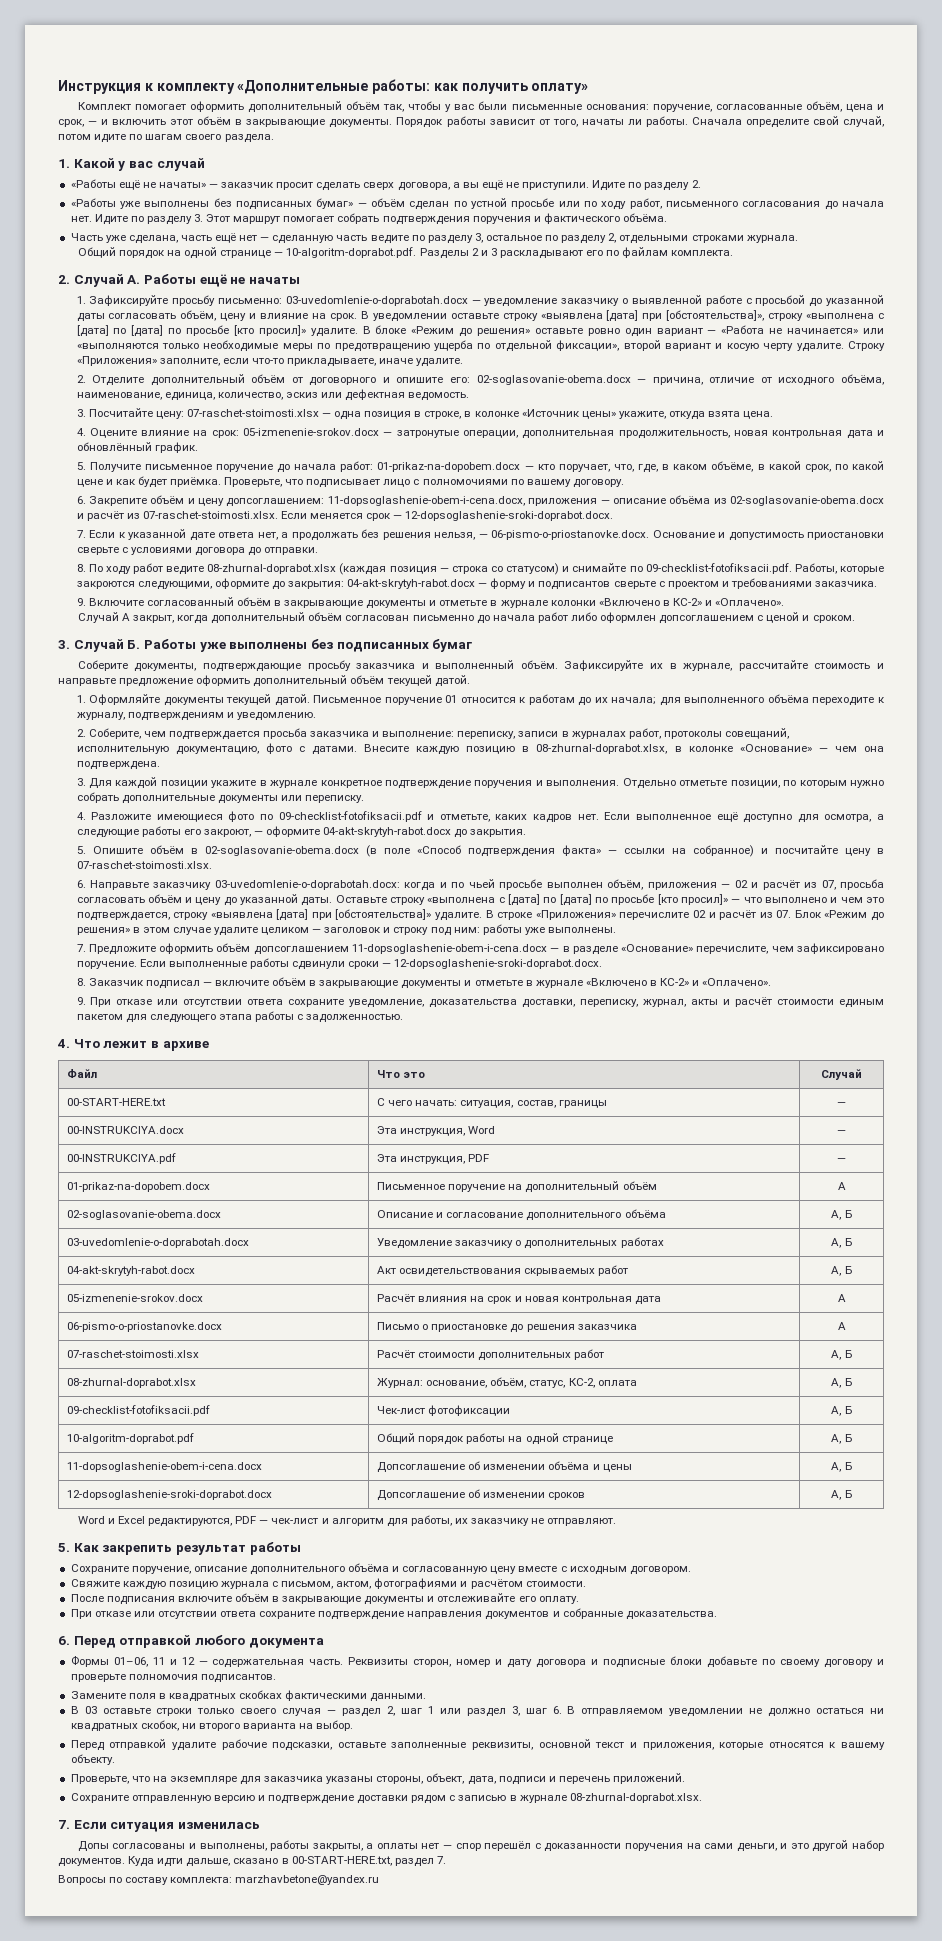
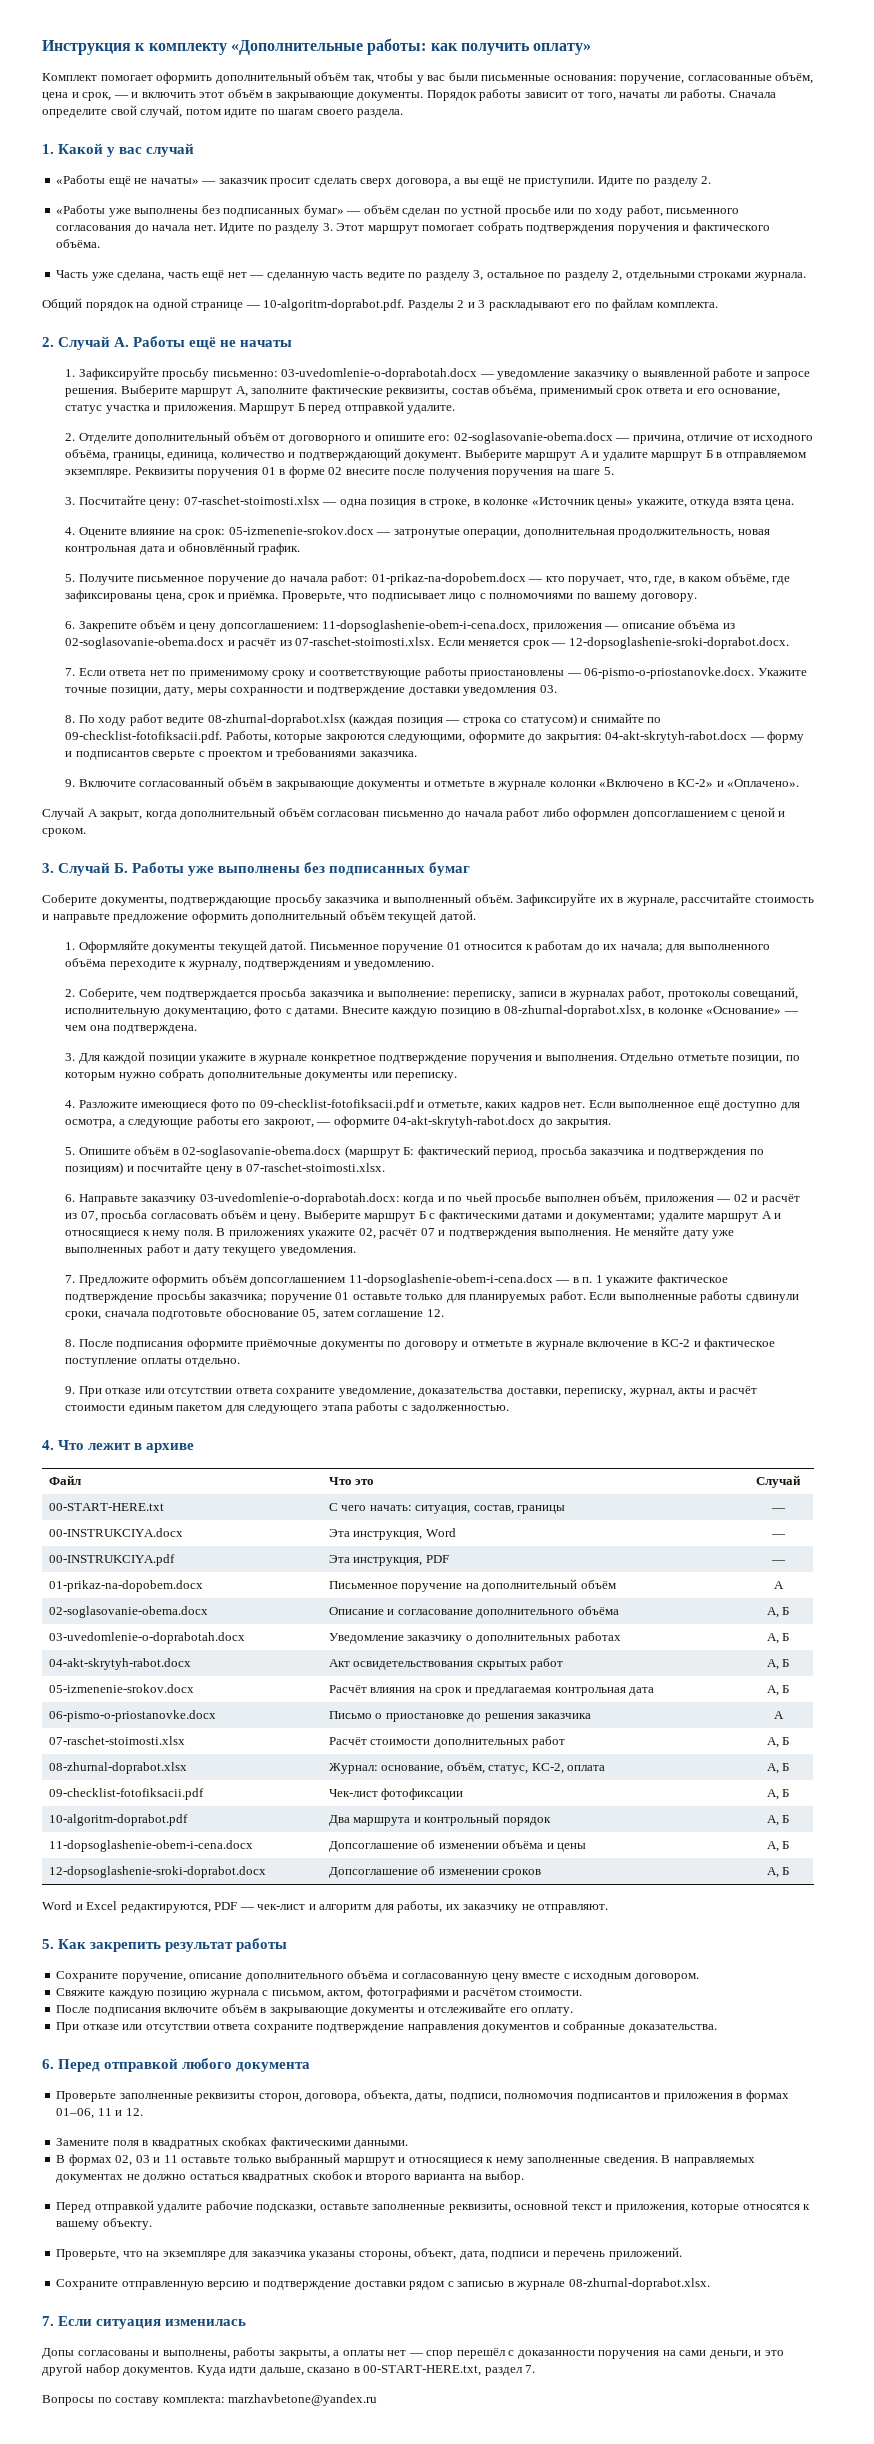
- 1. Зафиксируйте просьбу письменно: 03-uvedomlenie-o-doprabotah.docx — уведомление заказчику о выявленной работе с просьбой до указанной даты согласовать объём, цену и влияние на срок. В уведомлении оставьте строку «выявлена [дата] при [обстоятельства]», строку «выполнена с [дата] по [дата] по просьбе [кто просил]» удалите. В блоке «Режим до решения» оставьте ровно один вариант — «Работа не начинается» или «выполняются только необходимые меры по предотвращению ущерба по отдельной фиксации», второй вариант и косую черту удалите. Строку «Приложения» заполните, если что-то прикладываете, иначе удалите.
+ 1. Зафиксируйте просьбу письменно: 03-uvedomlenie-o-doprabotah.docx — уведомление заказчику о выявленной работе и запросе решения. Выберите маршрут А, заполните фактические реквизиты, состав объёма, применимый срок ответа и его основание, статус участка и приложения. Маршрут Б перед отправкой удалите.
- 2. Отделите дополнительный объём от договорного и опишите его: 02-soglasovanie-obema.docx — причина, отличие от исходного объёма, наименование, единица, количество, эскиз или дефектная ведомость.
+ 2. Отделите дополнительный объём от договорного и опишите его: 02-soglasovanie-obema.docx — причина, отличие от исходного объёма, границы, единица, количество и подтверждающий документ. Выберите маршрут А и удалите маршрут Б в отправляемом экземпляре. Реквизиты поручения 01 в форме 02 внесите после получения поручения на шаге 5.
- 5. Получите письменное поручение до начала работ: 01-prikaz-na-dopobem.docx — кто поручает, что, где, в каком объёме, в какой срок, по какой цене и как будет приёмка.
+ 5. Получите письменное поручение до начала работ: 01-prikaz-na-dopobem.docx — кто поручает, что, где, в каком объёме, где зафиксированы цена, срок и приёмка.
- 7. Если к указанной дате ответа нет, а продолжать без решения нельзя, — 06-pismo-o-priostanovke.docx. Основание и допустимость приостановки сверьте с условиями договора до отправки.
+ 7. Если ответа нет по применимому сроку и соответствующие работы приостановлены — 06-pismo-o-priostanovke.docx. Укажите точные позиции, дату, меры сохранности и подтверждение доставки уведомления 03.
- 5. Опишите объём в 02-soglasovanie-obema.docx (в поле «Способ подтверждения факта» — ссылки на собранное) и посчитайте цену в 07-raschet-stoimosti.xlsx.
+ 5. Опишите объём в 02-soglasovanie-obema.docx (маршрут Б: фактический период, просьба заказчика и подтверждения по позициям) и посчитайте цену в 07-raschet-stoimosti.xlsx.
- 6. Направьте заказчику 03-uvedomlenie-o-doprabotah.docx: когда и по чьей просьбе выполнен объём, приложения — 02 и расчёт из 07, просьба согласовать объём и цену до указанной даты. Оставьте строку «выполнена с [дата] по [дата] по просьбе [кто просил]» — что выполнено и чем это подтверждается, строку «выявлена [дата] при [обстоятельства]» удалите. В строке «Приложения» перечислите 02 и расчёт из 07. Блок «Режим до решения» в этом случае удалите целиком — заголовок и строку под ним: работы уже выполнены.
+ 6. Направьте заказчику 03-uvedomlenie-o-doprabotah.docx: когда и по чьей просьбе выполнен объём, приложения — 02 и расчёт из 07, просьба согласовать объём и цену. Выберите маршрут Б с фактическими датами и документами; удалите маршрут А и относящиеся к нему поля. В приложениях укажите 02, расчёт 07 и подтверждения выполнения. Не меняйте дату уже выполненных работ и дату текущего уведомления.
- 7. Предложите оформить объём допсоглашением 11-dopsoglashenie-obem-i-cena.docx — в разделе «Основание» перечислите, чем зафиксировано поручение. Если выполненные работы сдвинули сроки — 12-dopsoglashenie-sroki-doprabot.docx.
- 8. Заказчик подписал — включите объём в закрывающие документы и отметьте в журнале «Включено в КС-2» и «Оплачено».
+ 7. Предложите оформить объём допсоглашением 11-dopsoglashenie-obem-i-cena.docx — в п. 1 укажите фактическое подтверждение просьбы заказчика; поручение 01 оставьте только для планируемых работ. Если выполненные работы сдвинули сроки, сначала подготовьте обоснование 05, затем соглашение 12.
+ 8. После подписания оформите приёмочные документы по договору и отметьте в журнале включение в КС-2 и фактическое поступление оплаты отдельно.
- 04-akt-skrytyh-rabot.docx | Акт освидетельствования скрываемых работ | А, Б
+ 04-akt-skrytyh-rabot.docx | Акт освидетельствования скрытых работ | А, Б
- 05-izmenenie-srokov.docx | Расчёт влияния на срок и новая контрольная дата | А
+ 05-izmenenie-srokov.docx | Расчёт влияния на срок и предлагаемая контрольная дата | А, Б
- 10-algoritm-doprabot.pdf | Общий порядок работы на одной странице | А, Б
+ 10-algoritm-doprabot.pdf | Два маршрута и контрольный порядок | А, Б
- Формы 01–06, 11 и 12 — содержательная часть. Реквизиты сторон, номер и дату договора и подписные блоки добавьте по своему договору и проверьте полномочия подписантов.
+ Проверьте заполненные реквизиты сторон, договора, объекта, даты, подписи, полномочия подписантов и приложения в формах 01–06, 11 и 12.
- В 03 оставьте строки только своего случая — раздел 2, шаг 1 или раздел 3, шаг 6. В отправляемом уведомлении не должно остаться ни квадратных скобок, ни второго варианта на выбор.
+ В формах 02, 03 и 11 оставьте только выбранный маршрут и относящиеся к нему заполненные сведения. В направляемых документах не должно остаться квадратных скобок и второго варианта на выбор.

